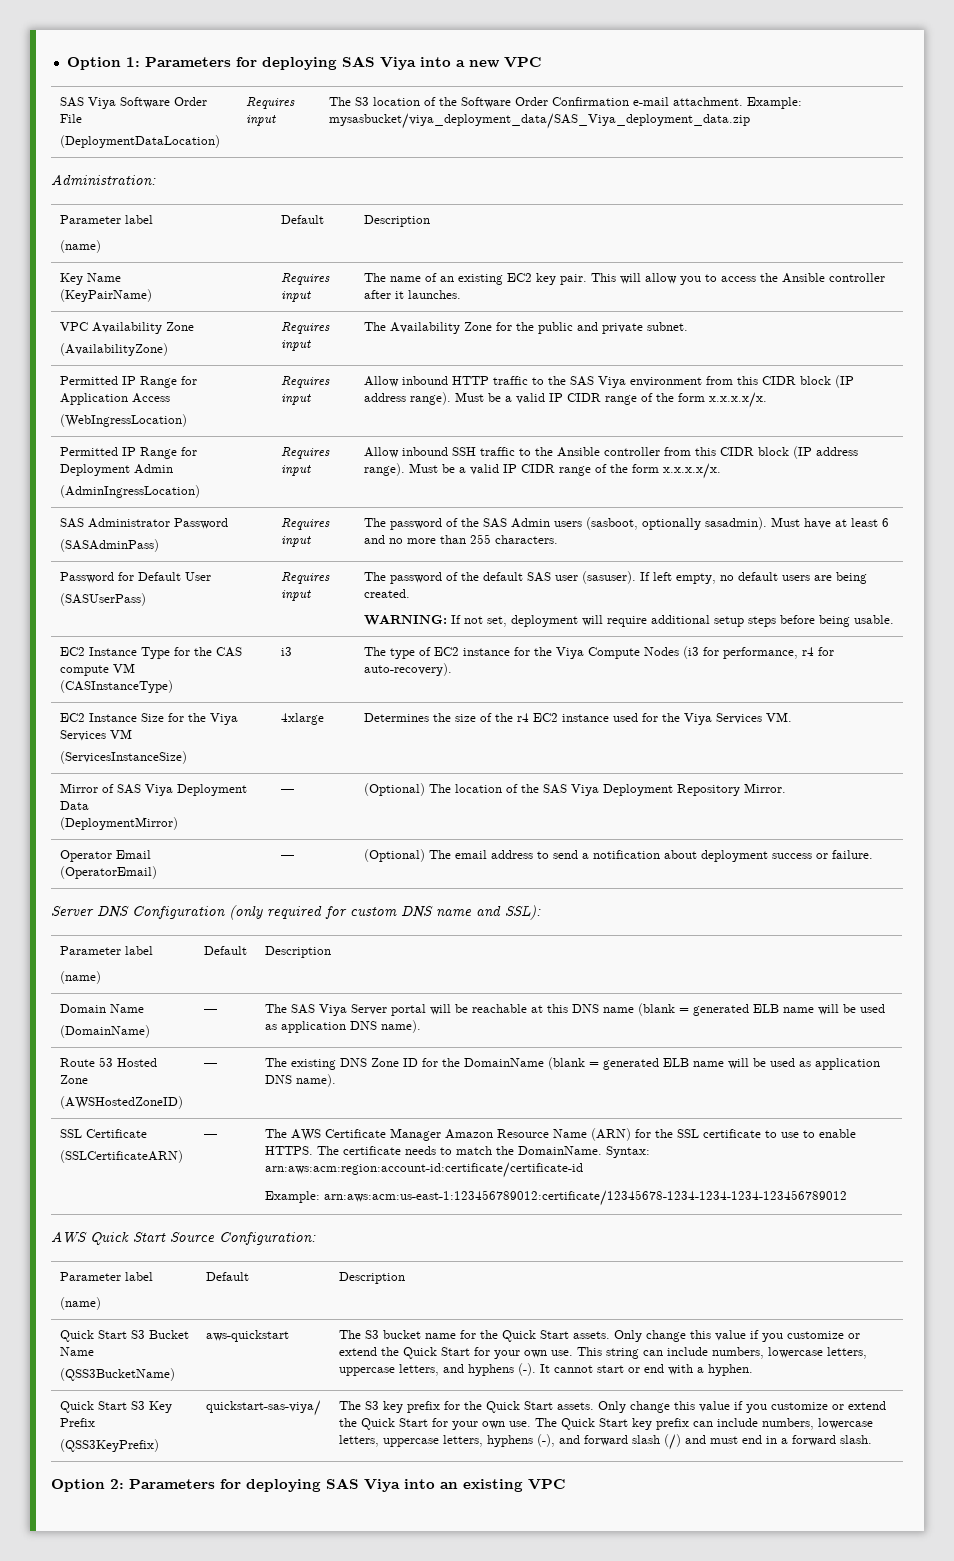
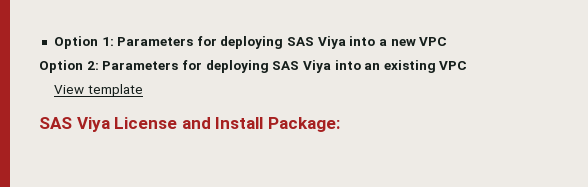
- SAS Viya Software Order File
- (DeploymentDataLocation) | Requires input | The S3 location of the Software Order Confirmation e-mail attachment. Example: mysasbucket/viya_deployment_data/SAS_Viya_deployment_data.zip
- Administration:
- Parameter label
- (name) | Default | Description
- Key Name
- (KeyPairName) | Requires input | The name of an existing EC2 key pair. This will allow you to access the Ansible controller after it launches.
- VPC Availability Zone
- (AvailabilityZone) | Requires input | The Availability Zone for the public and private subnet.
- Permitted IP Range for Application Access
- (WebIngressLocation) | Requires input | Allow inbound HTTP traffic to the SAS Viya environment from this CIDR block (IP address range). Must be a valid IP CIDR range of the form x.x.x.x/x.
- Permitted IP Range for Deployment Admin
- (AdminIngressLocation) | Requires input | Allow inbound SSH traffic to the Ansible controller from this CIDR block (IP address range). Must be a valid IP CIDR range of the form x.x.x.x/x.
- SAS Administrator Password
- (SASAdminPass) | Requires input | The password of the SAS Admin users (sasboot, optionally sasadmin). Must have at least 6 and no more than 255 characters.
- Password for Default User
- (SASUserPass) | Requires input | The password of the default SAS user (sasuser). If left empty, no default users are being created.
- WARNING: If not set, deployment will require additional setup steps before being usable.
- EC2 Instance Type for the CAS compute VM
- (CASInstanceType) | i3 | The type of EC2 instance for the Viya Compute Nodes (i3 for performance, r4 for auto-recovery).
- EC2 Instance Size for the Viya Services VM
- (ServicesInstanceSize) | 4xlarge | Determines the size of the r4 EC2 instance used for the Viya Services VM.
- Mirror of SAS Viya Deployment Data
- (DeploymentMirror) | — | (Optional) The location of the SAS Viya Deployment Repository Mirror.
- Operator Email
- (OperatorEmail) | — | (Optional) The email address to send a notification about deployment success or failure.
- Server DNS Configuration (only required for custom DNS name and SSL):
- Parameter label
- (name) | Default | Description
- Domain Name
- (DomainName) | — | The SAS Viya Server portal will be reachable at this DNS name (blank = generated ELB name will be used as application DNS name).
- Route 53 Hosted Zone
- (AWSHostedZoneID) | — | The existing DNS Zone ID for the DomainName (blank = generated ELB name will be used as application DNS name).
- SSL Certificate
- (SSLCertificateARN) | — | The AWS Certificate Manager Amazon Resource Name (ARN) for the SSL certificate to use to enable HTTPS. The certificate needs to match the DomainName. Syntax: arn:aws:acm:region:account-id:certificate/certificate-id
- Example: arn:aws:acm:us-east-1:123456789012:certificate/12345678-1234-1234-1234-123456789012
- AWS Quick Start Source Configuration:
- Parameter label
- (name) | Default | Description
- Quick Start S3 Bucket Name
- (QSS3BucketName) | aws-quickstart | The S3 bucket name for the Quick Start assets. Only change this value if you customize or extend the Quick Start for your own use. This string can include numbers, lowercase letters, uppercase letters, and hyphens (-). It cannot start or end with a hyphen.
- Quick Start S3 Key Prefix
- (QSS3KeyPrefix) | quickstart-sas-viya/ | The S3 key prefix for the Quick Start assets. Only change this value if you customize or extend the Quick Start for your own use. The Quick Start key prefix can include numbers, lowercase letters, uppercase letters, hyphens (-), and forward slash (/) and must end in a forward slash.
+ View template
+ SAS Viya License and Install Package:

